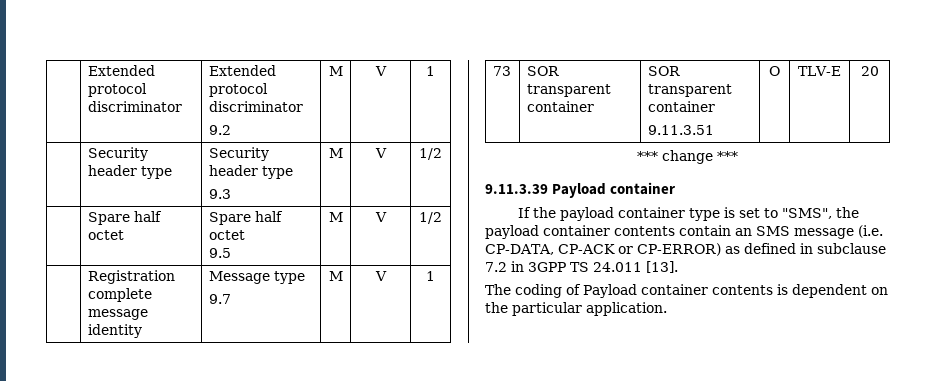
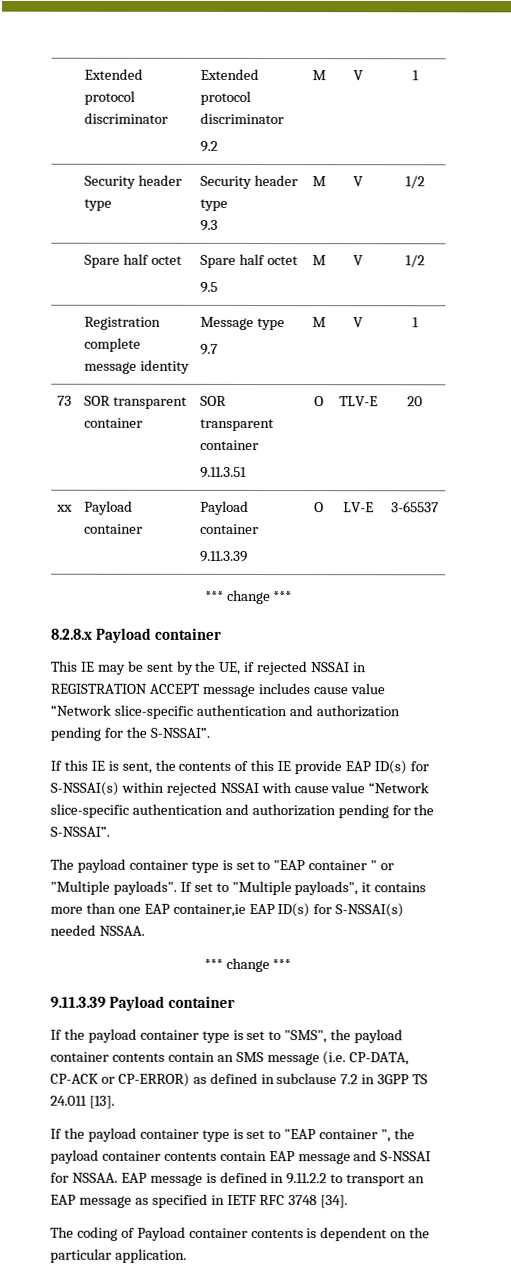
+ xx | Payload container | Payload container
+ 9.11.3.39 | O | LV-E | 3-65537
+ *** change ***
+ 8.2.8.x Payload container
+ This IE may be sent by the UE, if rejected NSSAI in REGISTRATION ACCEPT message includes cause value “Network slice-specific authentication and authorization pending for the S-NSSAI”.
+ If this IE is sent, the contents of this IE provide EAP ID(s) for S-NSSAI(s) within rejected NSSAI with cause value “Network slice-specific authentication and authorization pending for the S-NSSAI”.
+ The payload container type is set to "EAP container " or "Multiple payloads". If set to "Multiple payloads", it contains more than one EAP container,ie EAP ID(s) for S-NSSAI(s) needed NSSAA.
+ If the payload container type is set to "EAP container ", the payload container contents contain EAP message and S-NSSAI for NSSAA. EAP message is defined in 9.11.2.2 to transport an EAP message as specified in IETF RFC 3748 [34].

